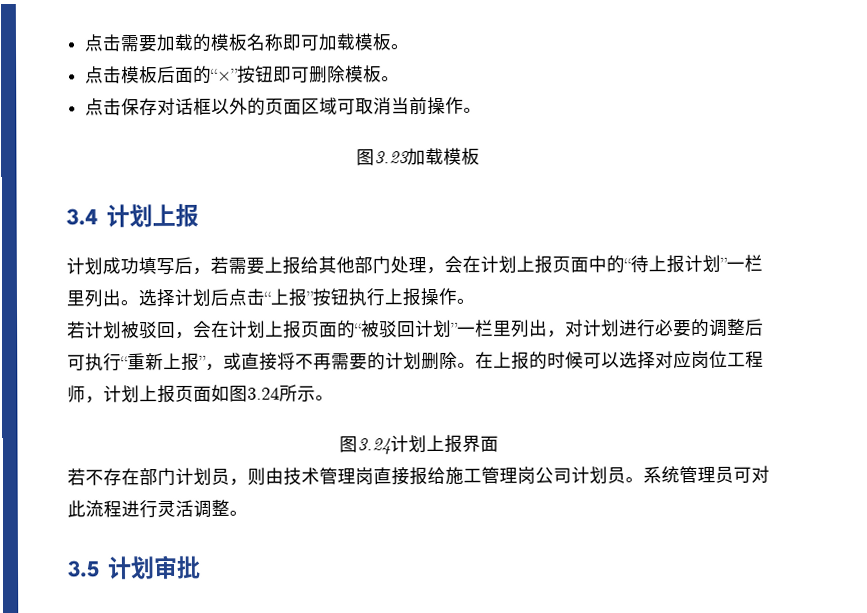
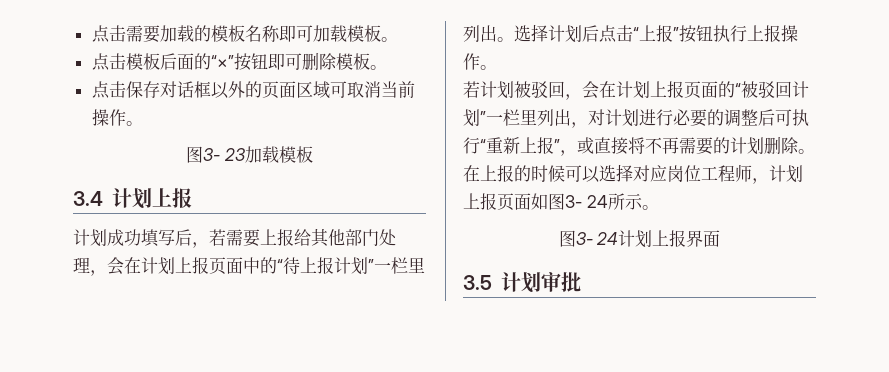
- 图3.23加载模板
+ 图3- 23加载模板
- 在上报的时候可以选择对应岗位工程师，计划上报页面如图3.24所示。
+ 在上报的时候可以选择对应岗位工程师，计划上报页面如图3- 24所示。
- 图3.24计划上报界面
+ 图3- 24计划上报界面
- 若不存在部门计划员，则由技术管理岗直接报给施工管理岗公司计划员。系统管理员可对此流程进行灵活调整。

